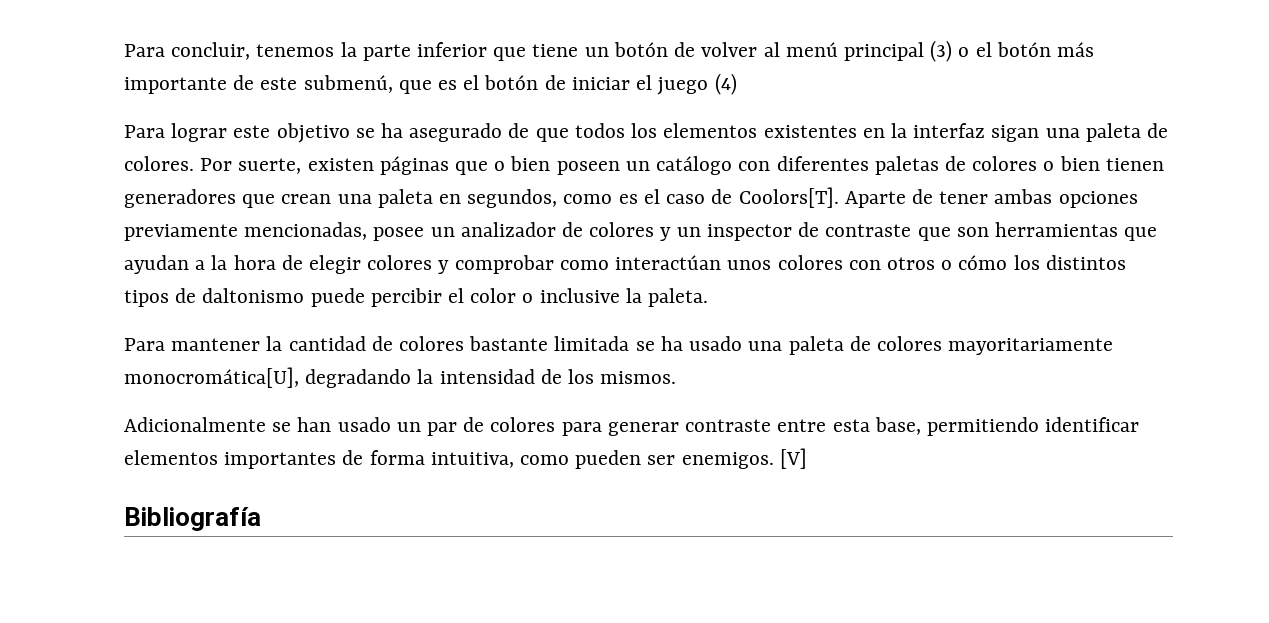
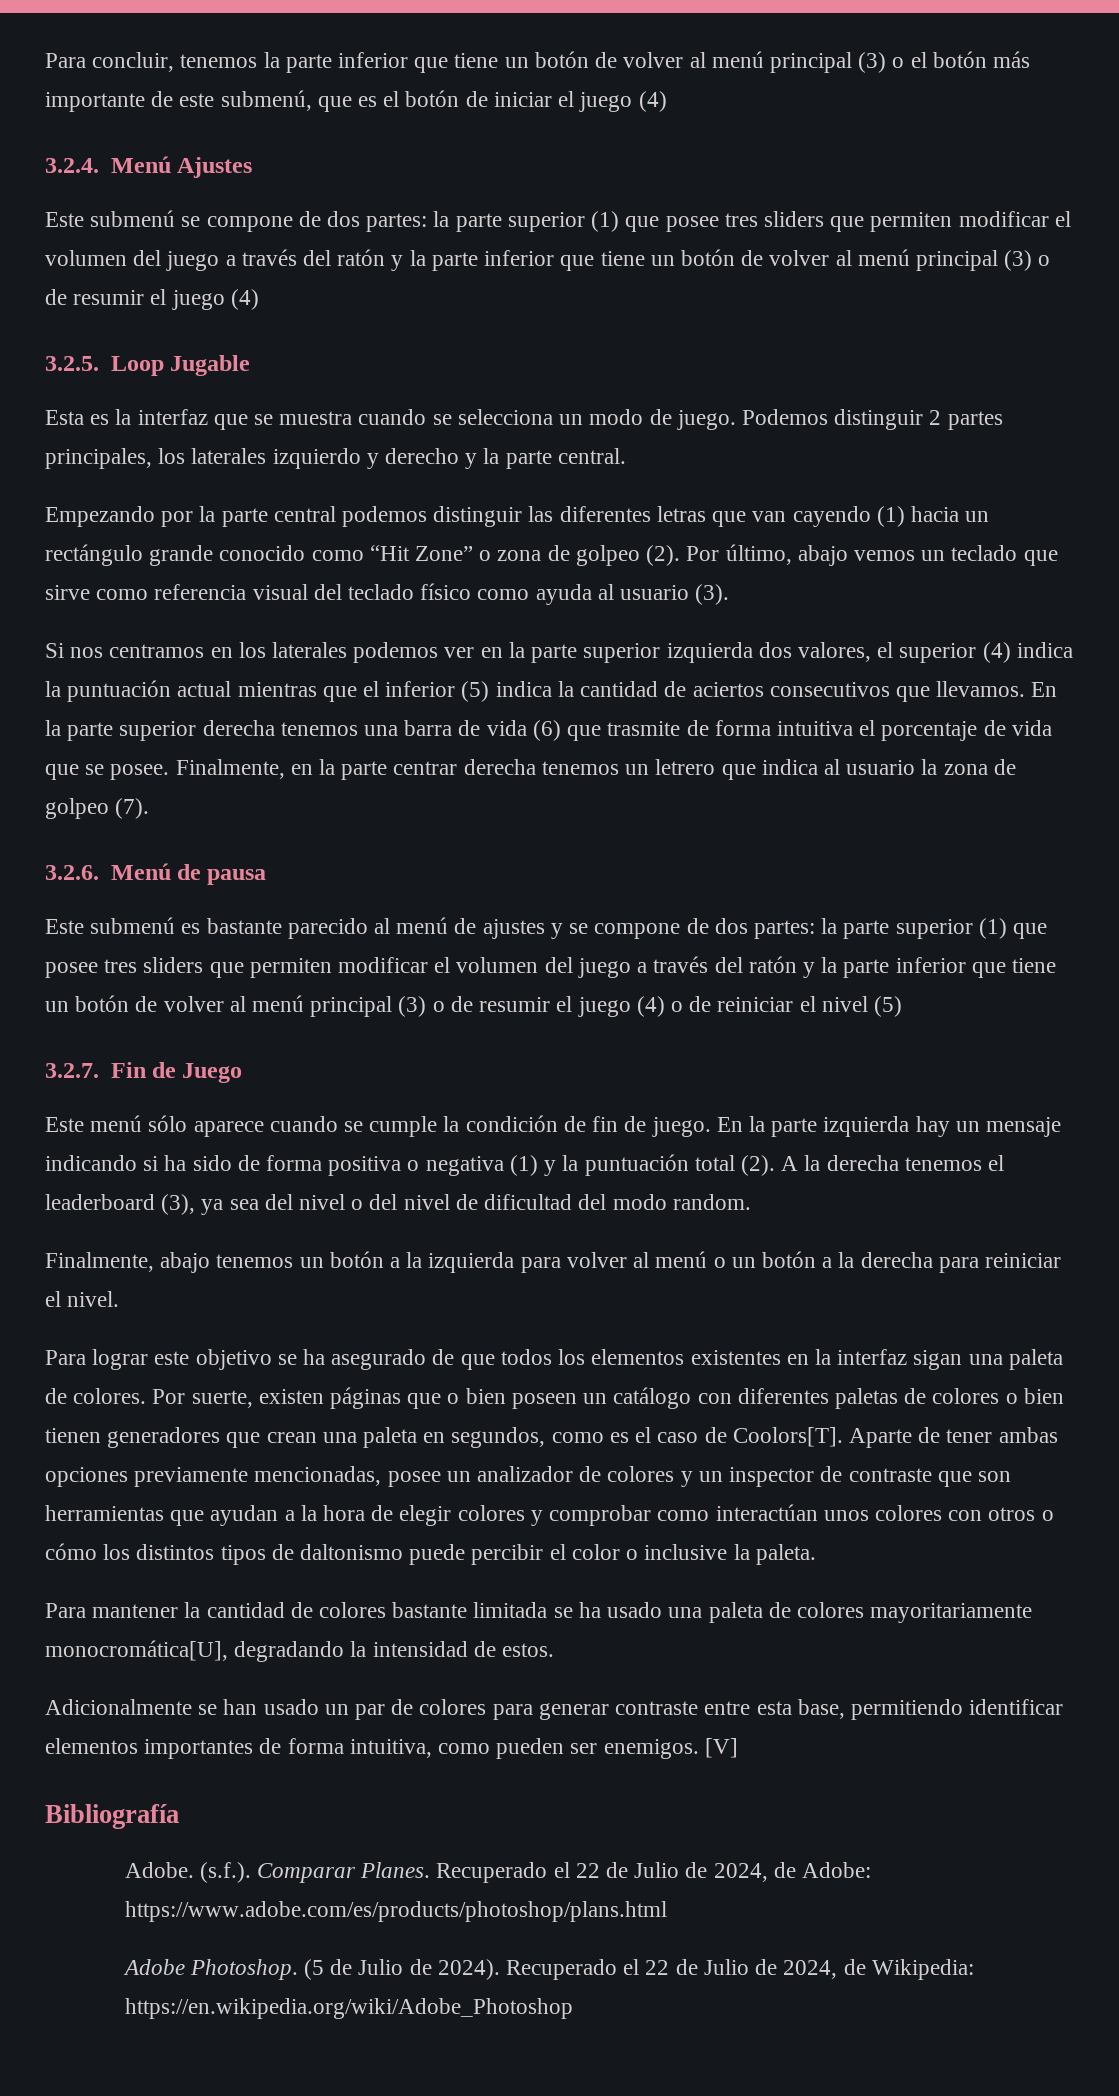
+ 3.2.4. Menú Ajustes
+ Este submenú se compone de dos partes: la parte superior (1) que posee tres sliders que permiten modificar el volumen del juego a través del ratón y la parte inferior que tiene un botón de volver al menú principal (3) o de resumir el juego (4)
+ 3.2.5. Loop Jugable
+ Esta es la interfaz que se muestra cuando se selecciona un modo de juego. Podemos distinguir 2 partes principales, los laterales izquierdo y derecho y la parte central.
+ Empezando por la parte central podemos distinguir las diferentes letras que van cayendo (1) hacia un rectángulo grande conocido como “Hit Zone” o zona de golpeo (2). Por último, abajo vemos un teclado que sirve como referencia visual del teclado físico como ayuda al usuario (3).
+ Si nos centramos en los laterales podemos ver en la parte superior izquierda dos valores, el superior (4) indica la puntuación actual mientras que el inferior (5) indica la cantidad de aciertos consecutivos que llevamos. En la parte superior derecha tenemos una barra de vida (6) que trasmite de forma intuitiva el porcentaje de vida que se posee. Finalmente, en la parte centrar derecha tenemos un letrero que indica al usuario la zona de golpeo (7).
+ 3.2.6. Menú de pausa
+ Este submenú es bastante parecido al menú de ajustes y se compone de dos partes: la parte superior (1) que posee tres sliders que permiten modificar el volumen del juego a través del ratón y la parte inferior que tiene un botón de volver al menú principal (3) o de resumir el juego (4) o de reiniciar el nivel (5)
+ 3.2.7. Fin de Juego
+ Este menú sólo aparece cuando se cumple la condición de fin de juego. En la parte izquierda hay un mensaje indicando si ha sido de forma positiva o negativa (1) y la puntuación total (2). A la derecha tenemos el leaderboard (3), ya sea del nivel o del nivel de dificultad del modo random.
+ Finalmente, abajo tenemos un botón a la izquierda para volver al menú o un botón a la derecha para reiniciar el nivel.
- Para mantener la cantidad de colores bastante limitada se ha usado una paleta de colores mayoritariamente monocromática[U], degradando la intensidad de los mismos.
+ Para mantener la cantidad de colores bastante limitada se ha usado una paleta de colores mayoritariamente monocromática[U], degradando la intensidad de estos.
+ Adobe. (s.f.). Comparar Planes. Recuperado el 22 de Julio de 2024, de Adobe: https://www.adobe.com/es/products/photoshop/plans.html
+ Adobe Photoshop. (5 de Julio de 2024). Recuperado el 22 de Julio de 2024, de Wikipedia: https://en.wikipedia.org/wiki/Adobe_Photoshop

